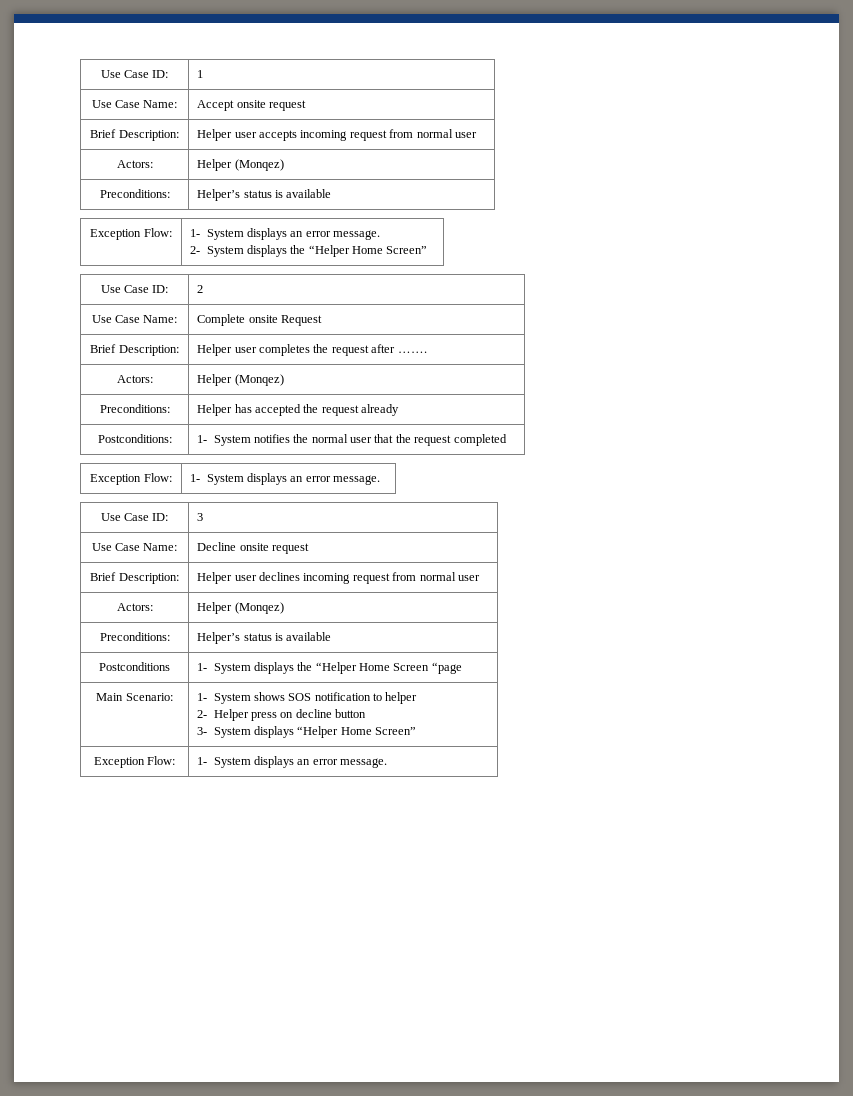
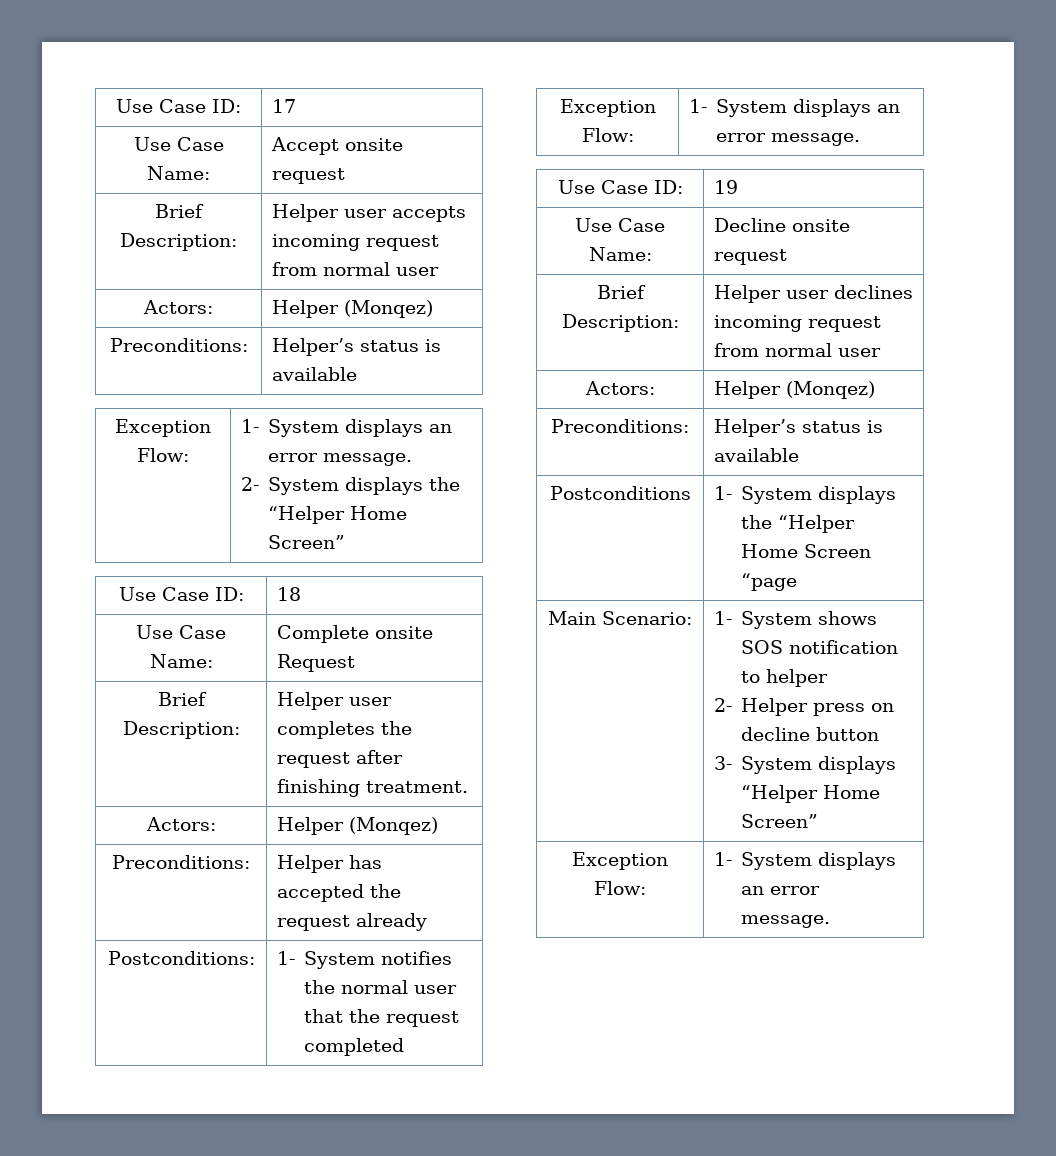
- Use Case ID: | 1
+ Use Case ID: | 17
- Use Case ID: | 2
+ Use Case ID: | 18
- Brief Description: | Helper user completes the request after …….
+ Brief Description: | Helper user completes the request after finishing treatment.
- Use Case ID: | 3
+ Use Case ID: | 19

